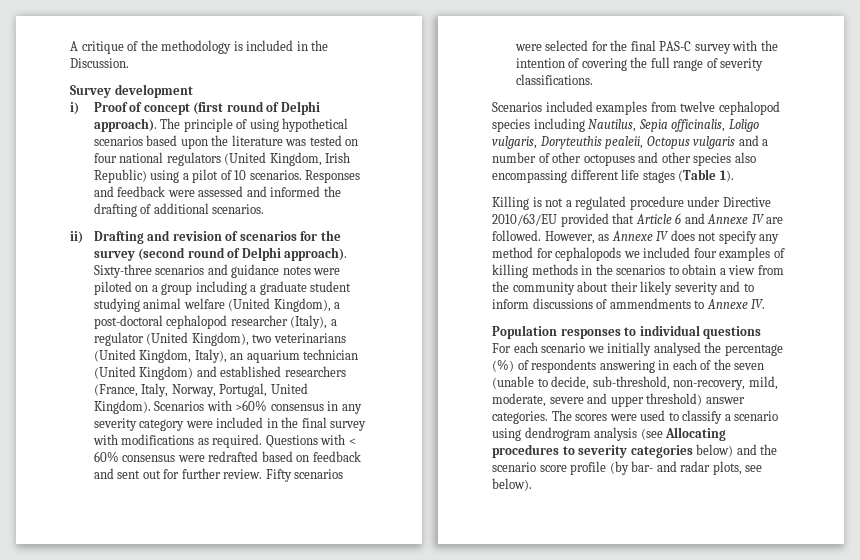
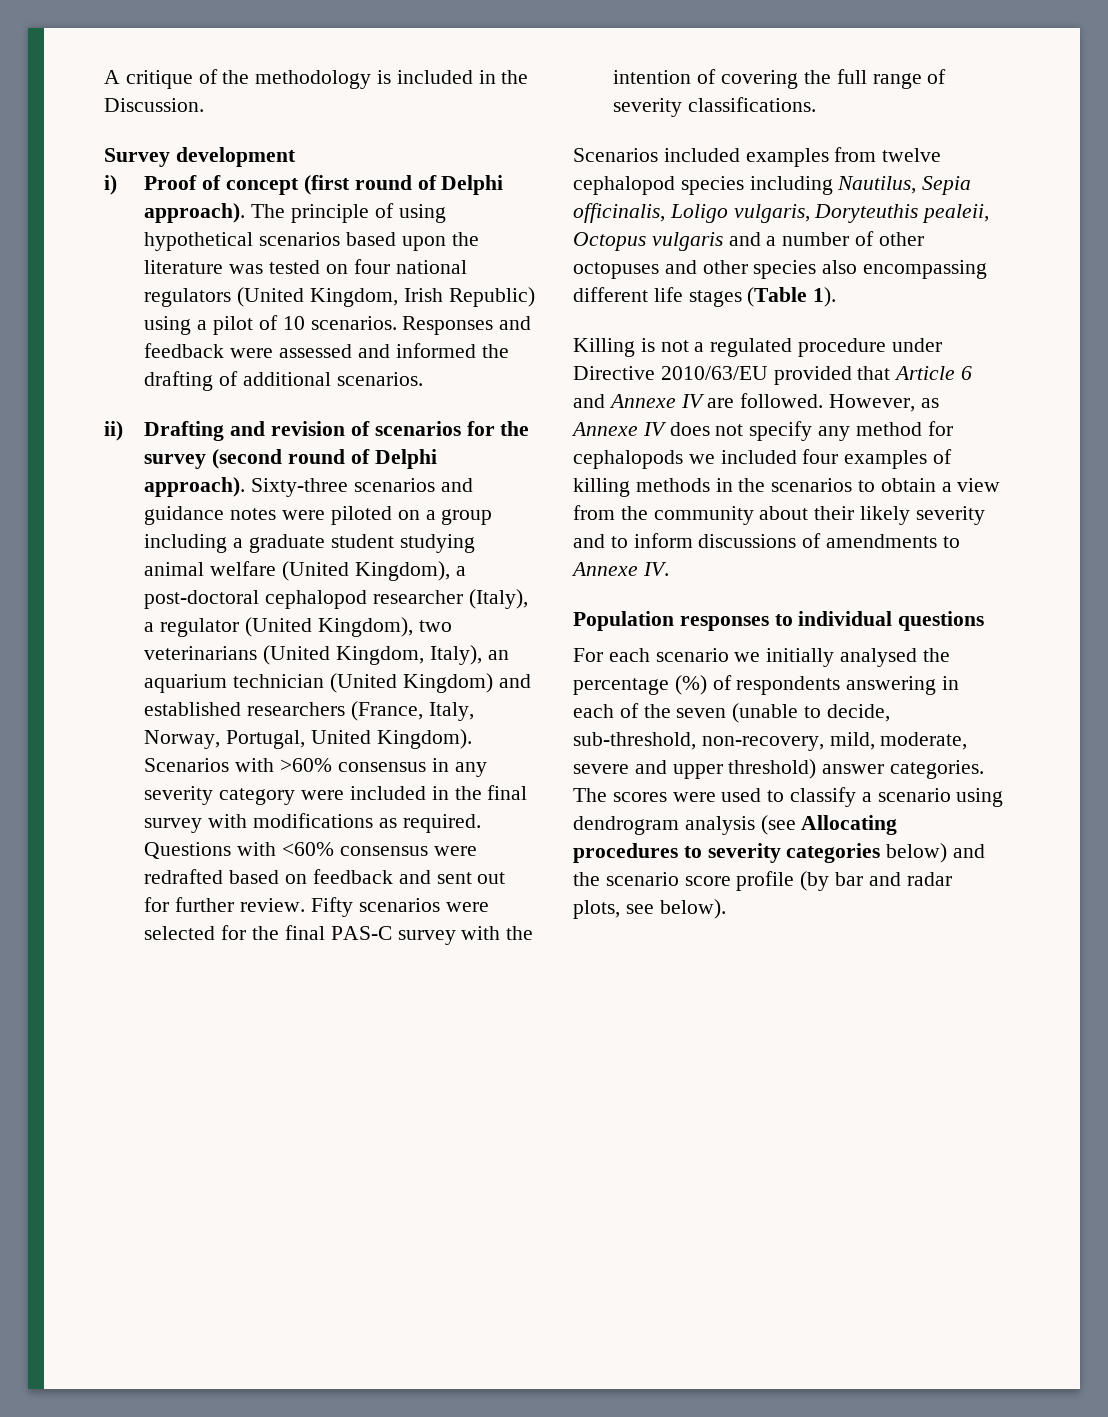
- Questions with < 60% consensus were redrafted based on feedback and sent out for further review.
+ Questions with <60% consensus were redrafted based on feedback and sent out for further review.
- However, as Annexe IV does not specify any method for cephalopods we included four examples of killing methods in the scenarios to obtain a view from the community about their likely severity and to inform discussions of ammendments to Annexe IV.
+ However, as Annexe IV does not specify any method for cephalopods we included four examples of killing methods in the scenarios to obtain a view from the community about their likely severity and to inform discussions of amendments to Annexe IV.
- The scores were used to classify a scenario using dendrogram analysis (see Allocating procedures to severity categories below) and the scenario score profile (by bar- and radar plots, see below).
+ The scores were used to classify a scenario using dendrogram analysis (see Allocating procedures to severity categories below) and the scenario score profile (by bar and radar plots, see below).

